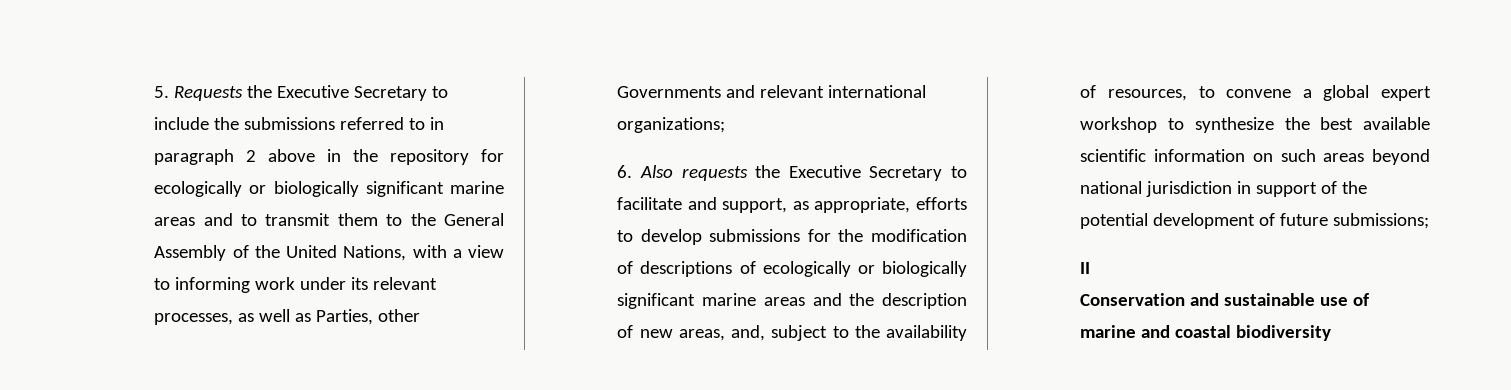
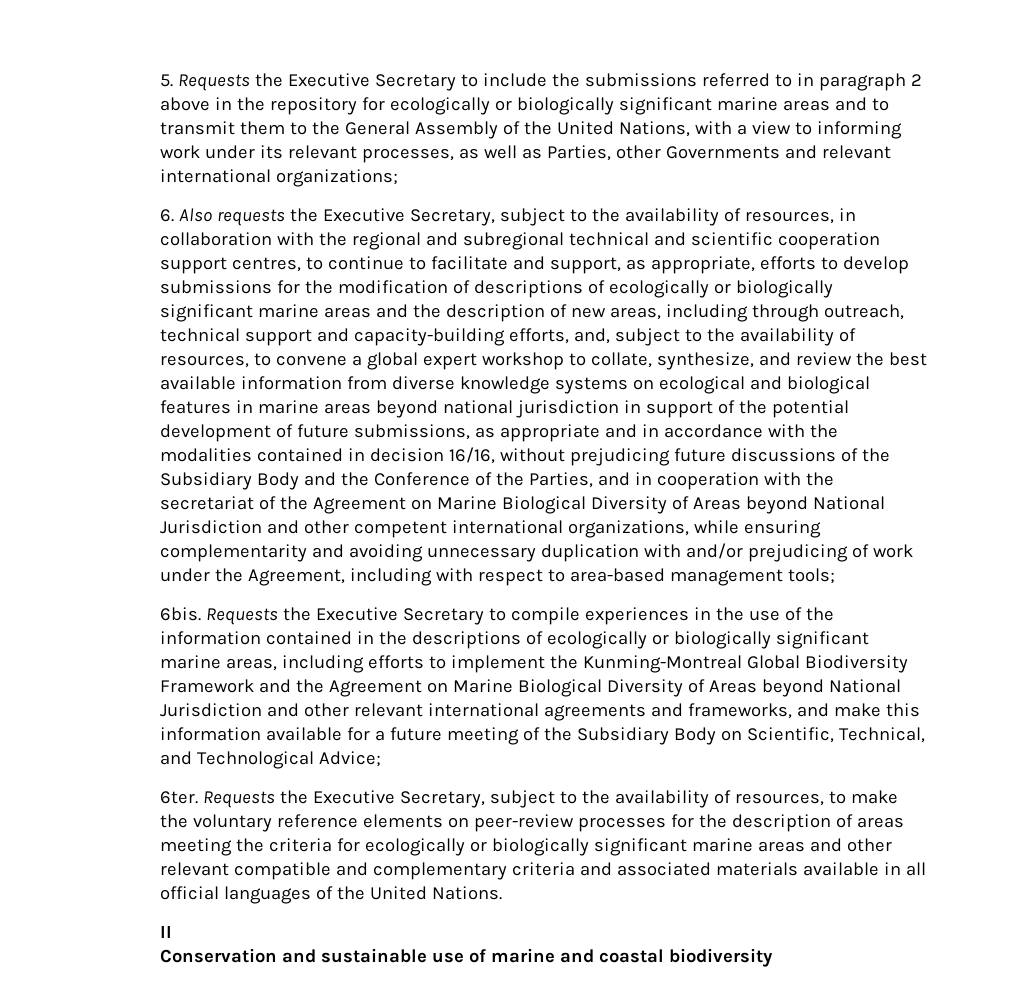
- 6. Also requests the Executive Secretary to facilitate and support, as appropriate, efforts to develop submissions for the modification of descriptions of ecologically or biologically significant marine areas and the description of new areas, and, subject to the availability of resources, to convene a global expert workshop to synthesize the best available scientific information on such areas beyond national jurisdiction in support of the potential development of future submissions;
+ 6. Also requests the Executive Secretary, subject to the availability of resources, in collaboration with the regional and subregional technical and scientific cooperation support centres, to continue to facilitate and support, as appropriate, efforts to develop submissions for the modification of descriptions of ecologically or biologically significant marine areas and the description of new areas, including through outreach, technical support and capacity-building efforts, and, subject to the availability of resources, to convene a global expert workshop to collate, synthesize, and review the best available information from diverse knowledge systems on ecological and biological features in marine areas beyond national jurisdiction in support of the potential development of future submissions, as appropriate and in accordance with the modalities contained in decision 16/16, without prejudicing future discussions of the Subsidiary Body and the Conference of the Parties, and in cooperation with the secretariat of the Agreement on Marine Biological Diversity of Areas beyond National Jurisdiction and other competent international organizations, while ensuring complementarity and avoiding unnecessary duplication with and/or prejudicing of work under the Agreement, including with respect to area-based management tools;
+ 6bis. Requests the Executive Secretary to compile experiences in the use of the information contained in the descriptions of ecologically or biologically significant marine areas, including efforts to implement the Kunming-Montreal Global Biodiversity Framework and the Agreement on Marine Biological Diversity of Areas beyond National Jurisdiction and other relevant international agreements and frameworks, and make this information available for a future meeting of the Subsidiary Body on Scientific, Technical, and Technological Advice;
+ 6ter. Requests the Executive Secretary, subject to the availability of resources, to make the voluntary reference elements on peer-review processes for the description of areas meeting the criteria for ecologically or biologically significant marine areas and other relevant compatible and complementary criteria and associated materials available in all official languages of the United Nations.

